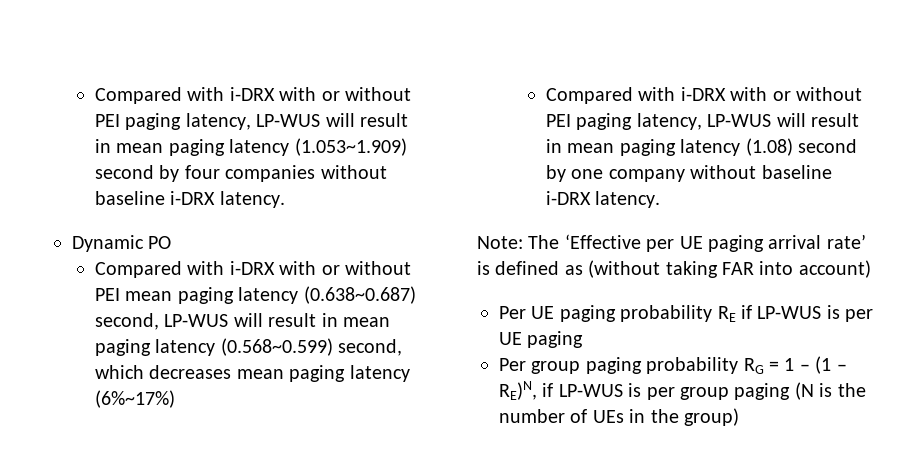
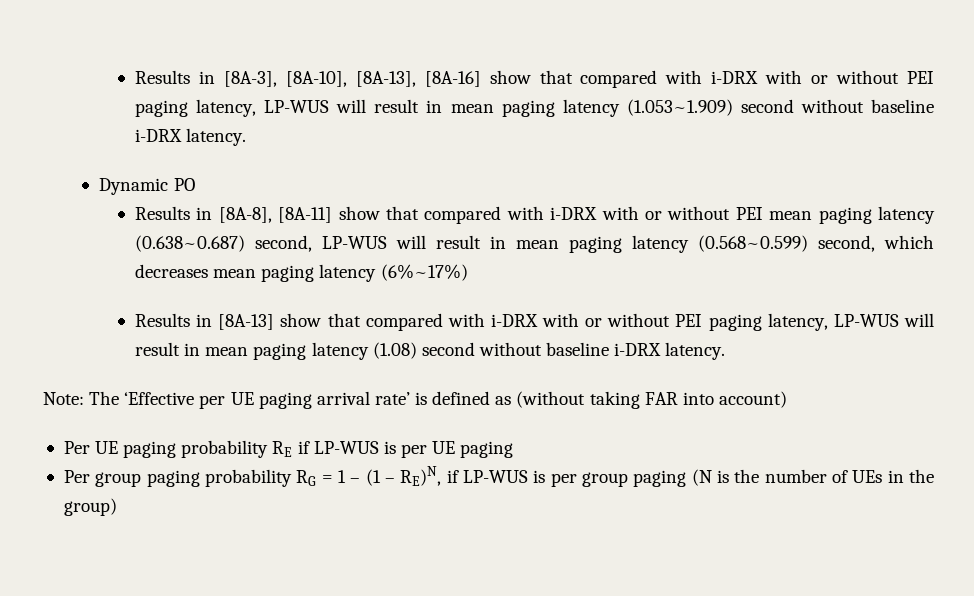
- Compared with i-DRX with or without PEI paging latency, LP-WUS will result in mean paging latency (1.053~1.909) second by four companies without baseline i-DRX latency.
+ Results in [8A-3], [8A-10], [8A-13], [8A-16] show that compared with i-DRX with or without PEI paging latency, LP-WUS will result in mean paging latency (1.053~1.909) second without baseline i-DRX latency.
- Compared with i-DRX with or without PEI mean paging latency (0.638~0.687) second, LP-WUS will result in mean paging latency (0.568~0.599) second, which decreases mean paging latency (6%~17%)
+ Results in [8A-8], [8A-11] show that compared with i-DRX with or without PEI mean paging latency (0.638~0.687) second, LP-WUS will result in mean paging latency (0.568~0.599) second, which decreases mean paging latency (6%~17%)
- Compared with i-DRX with or without PEI paging latency, LP-WUS will result in mean paging latency (1.08) second by one company without baseline i-DRX latency.
+ Results in [8A-13] show that compared with i-DRX with or without PEI paging latency, LP-WUS will result in mean paging latency (1.08) second without baseline i-DRX latency.

